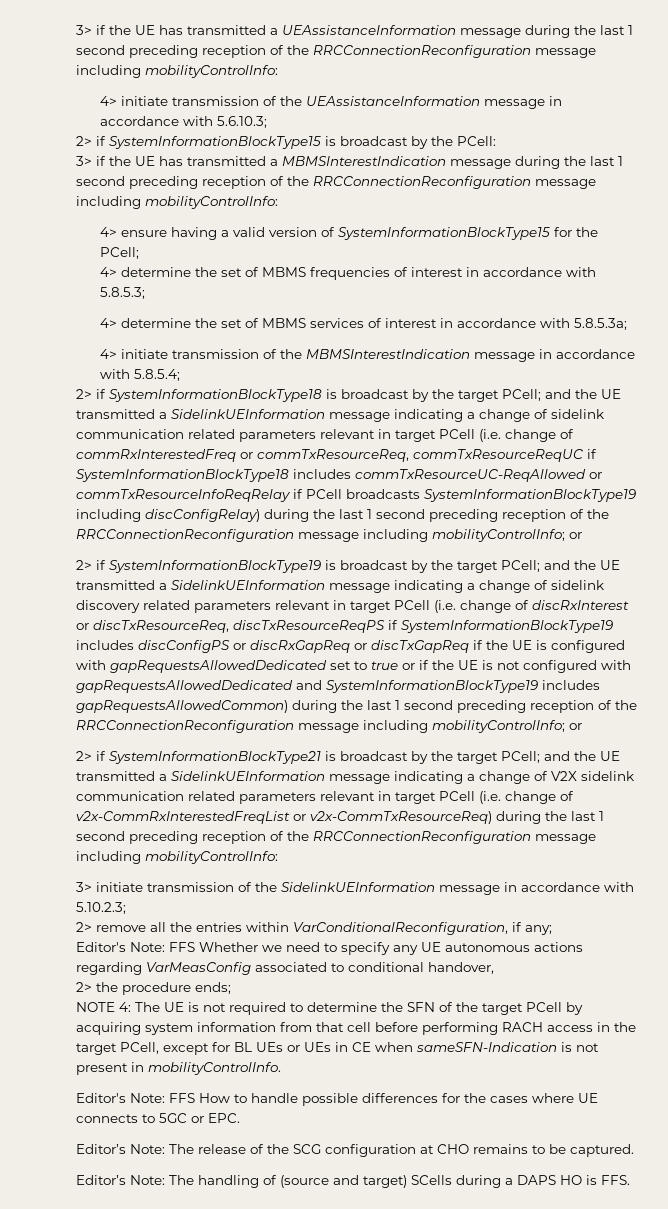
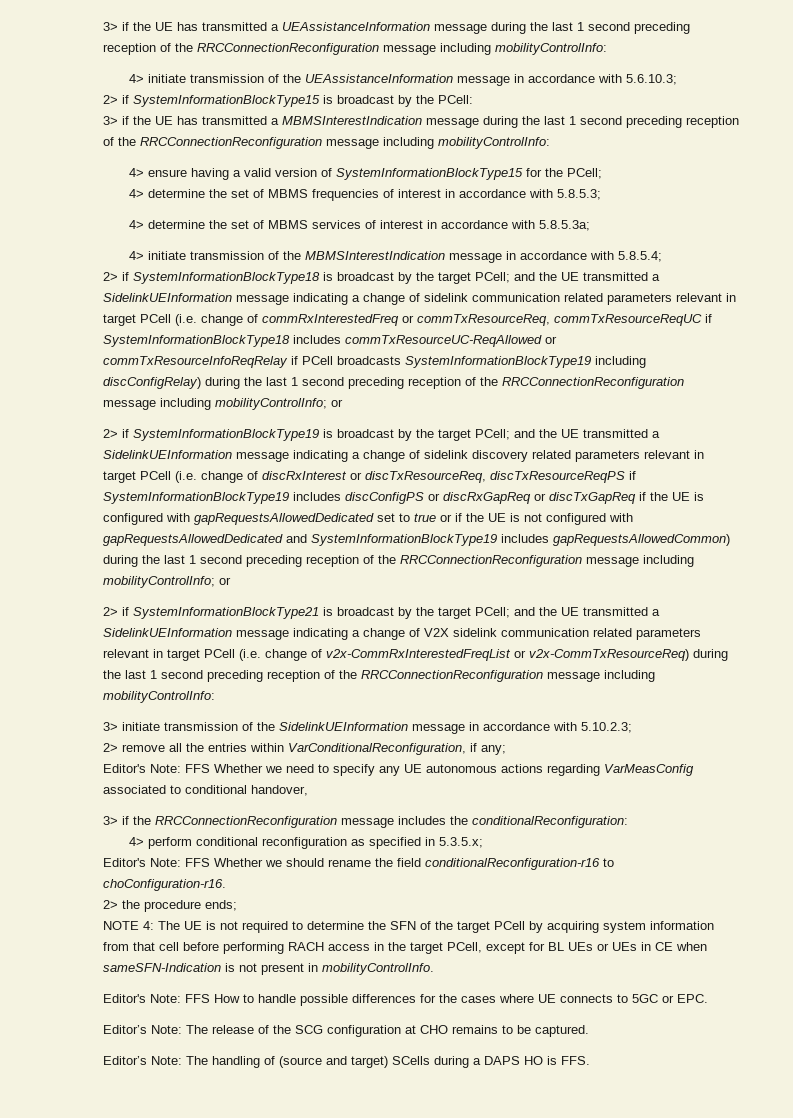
+ 3> if the RRCConnectionReconfiguration message includes the conditionalReconfiguration:
+ 4> perform conditional reconfiguration as specified in 5.3.5.x;
+ Editor's Note: FFS Whether we should rename the field conditionalReconfiguration-r16 to choConfiguration-r16.

